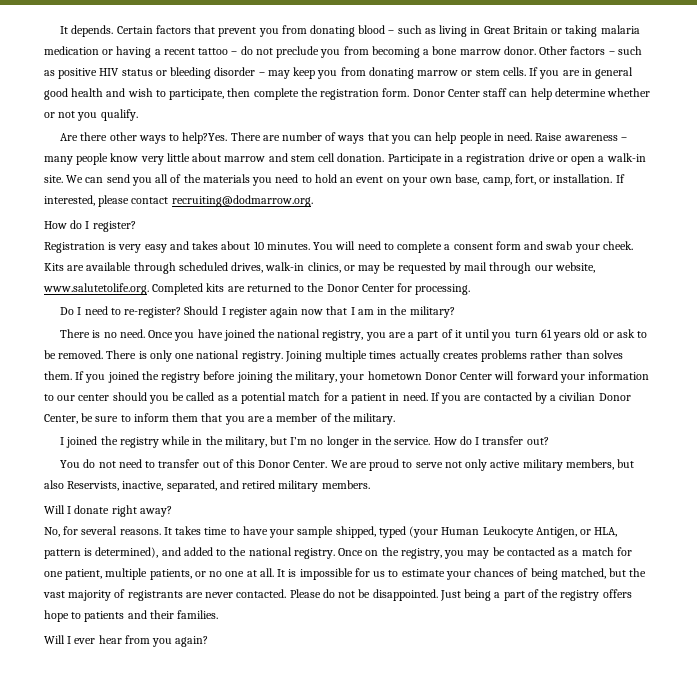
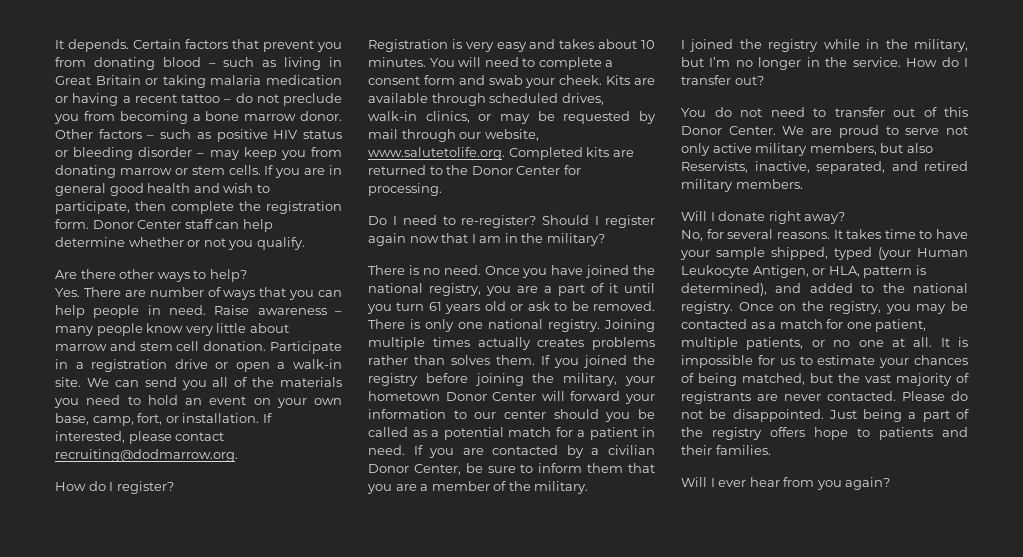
- Are there other ways to help?Yes. There are number of ways that you can help people in need.
+ Are there other ways to help?
+ Yes. There are number of ways that you can help people in need.

